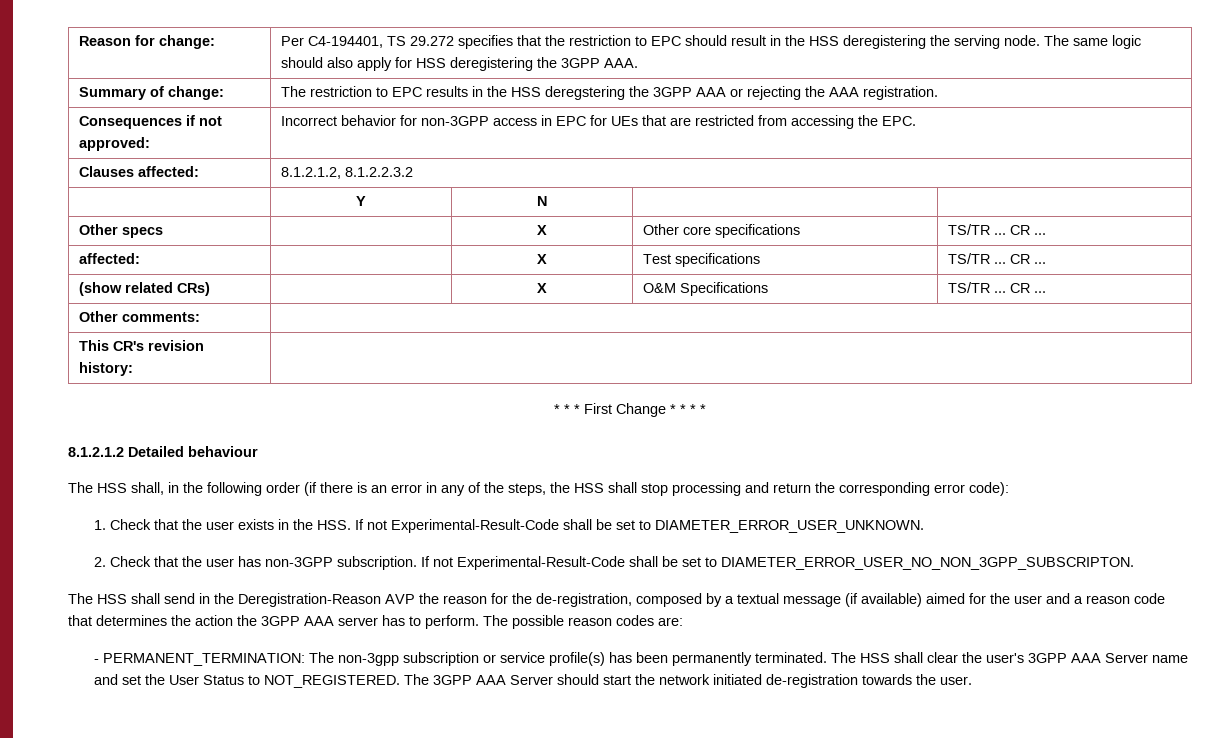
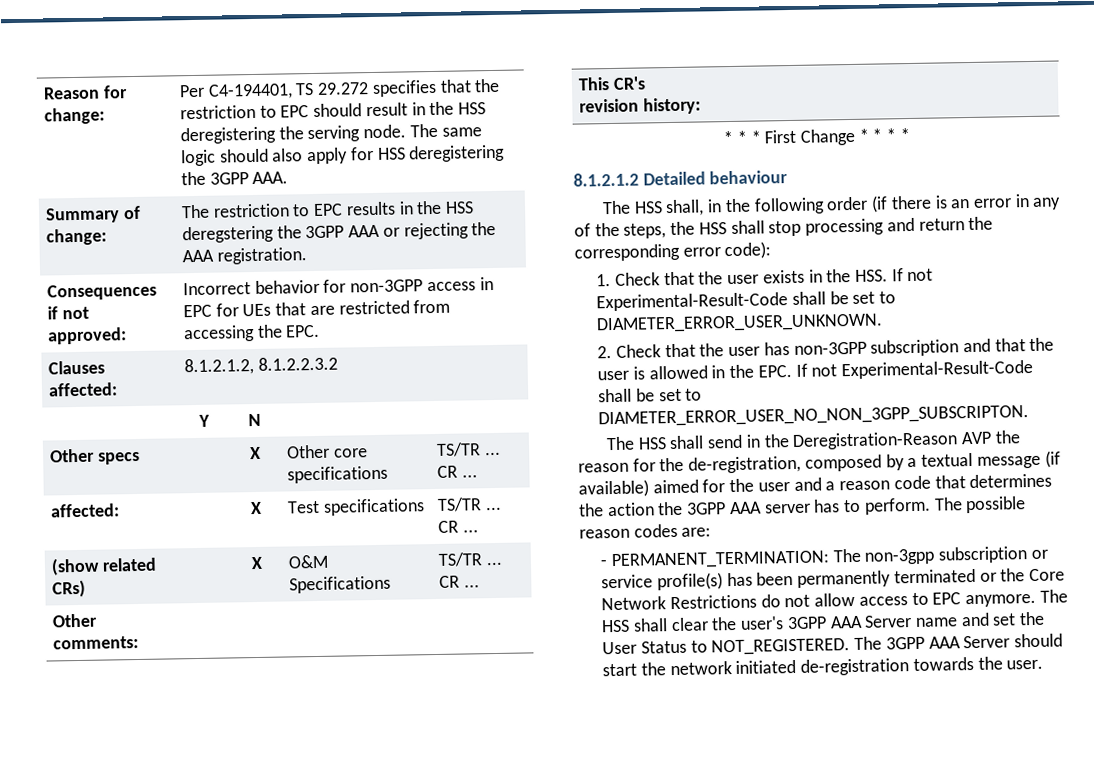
- 2. Check that the user has non-3GPP subscription. If not Experimental-Result-Code shall be set to DIAMETER_ERROR_USER_NO_NON_3GPP_SUBSCRIPTON.
+ 2. Check that the user has non-3GPP subscription and that the user is allowed in the EPC. If not Experimental-Result-Code shall be set to DIAMETER_ERROR_USER_NO_NON_3GPP_SUBSCRIPTON.
- - PERMANENT_TERMINATION: The non-3gpp subscription or service profile(s) has been permanently terminated.
+ - PERMANENT_TERMINATION: The non-3gpp subscription or service profile(s) has been permanently terminated or the Core Network Restrictions do not allow access to EPC anymore.

